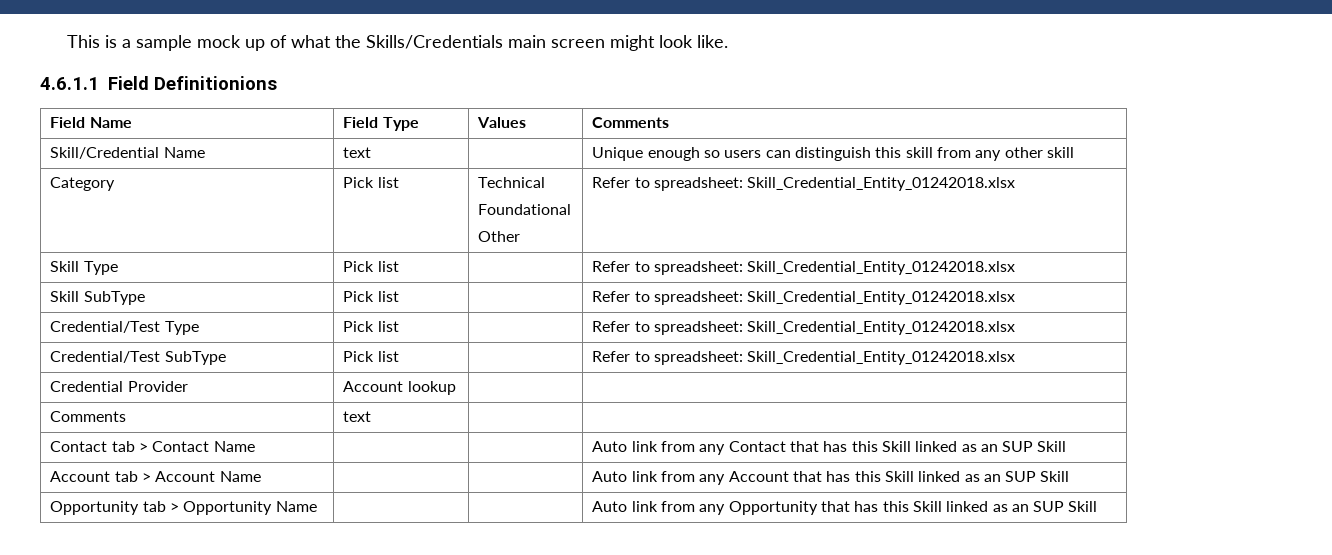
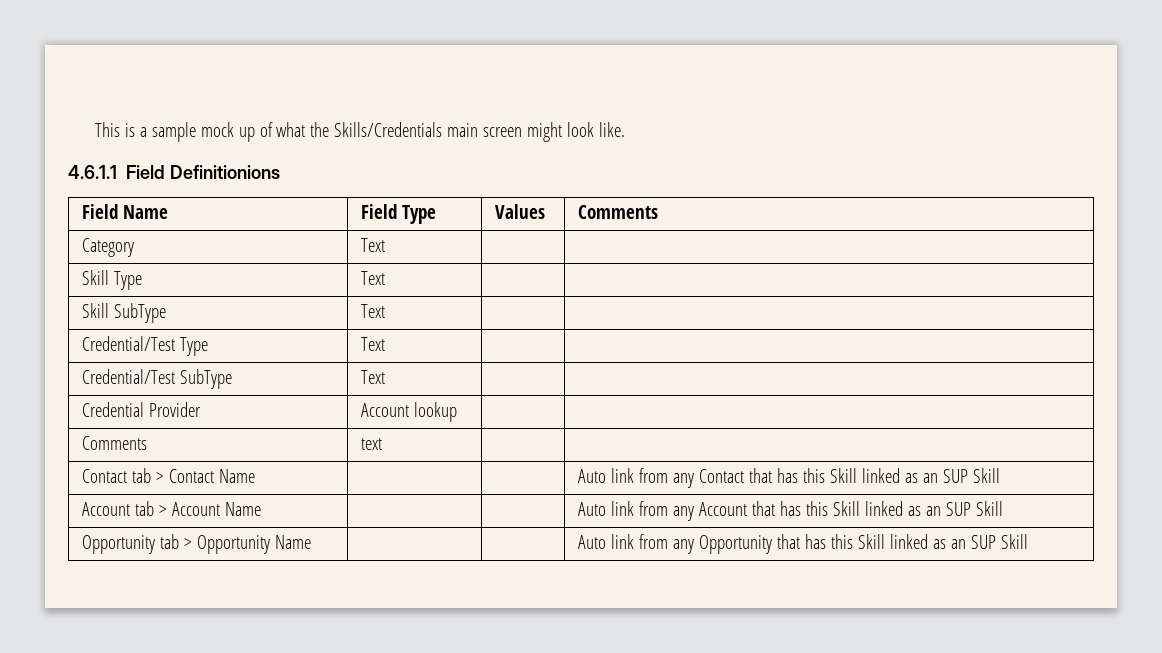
- Skill/Credential Name | text | | Unique enough so users can distinguish this skill from any other skill
- Category | Pick list | Technical
- Foundational
- Other | Refer to spreadsheet: Skill_Credential_Entity_01242018.xlsx
- Skill Type | Pick list | | Refer to spreadsheet: Skill_Credential_Entity_01242018.xlsx
- Skill SubType | Pick list | | Refer to spreadsheet: Skill_Credential_Entity_01242018.xlsx
- Credential/Test Type | Pick list | | Refer to spreadsheet: Skill_Credential_Entity_01242018.xlsx
- Credential/Test SubType | Pick list | | Refer to spreadsheet: Skill_Credential_Entity_01242018.xlsx
+ Category | Text | |
+ Skill Type | Text | |
+ Skill SubType | Text | |
+ Credential/Test Type | Text | |
+ Credential/Test SubType | Text | |

